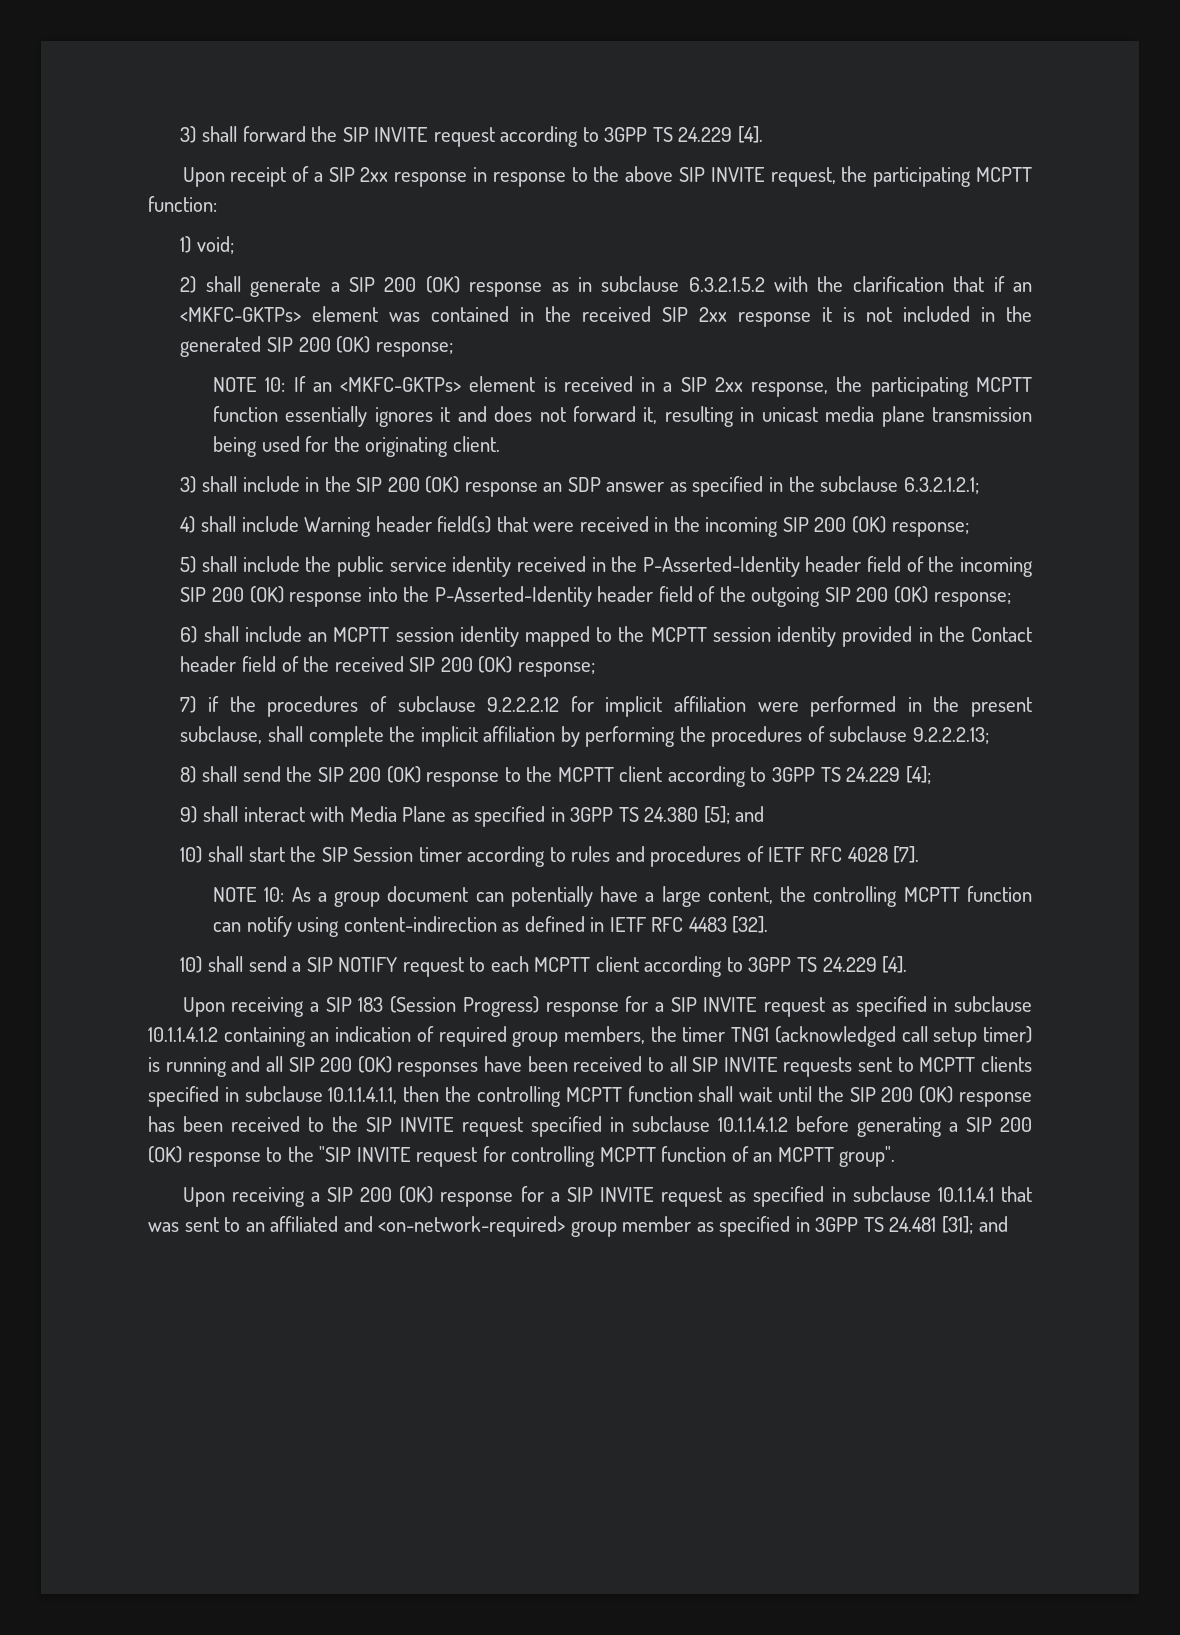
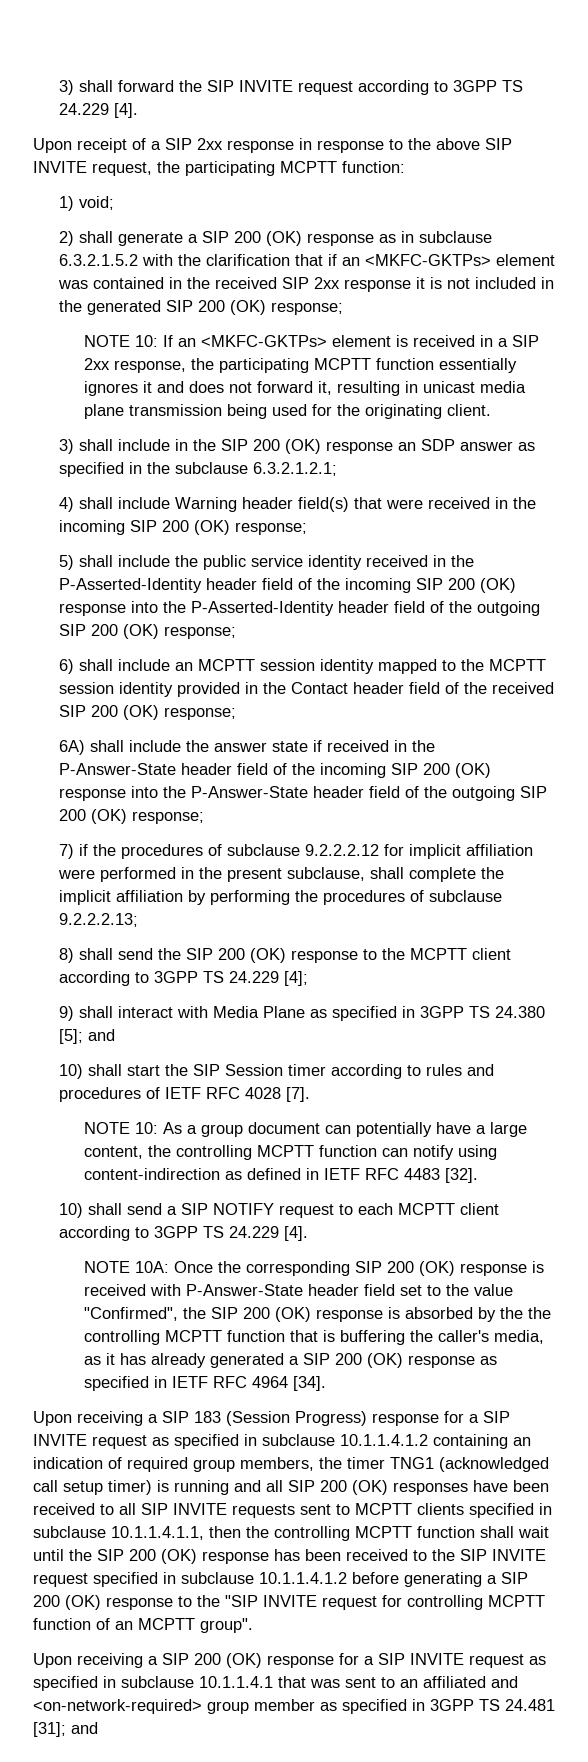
+ 6A) shall include the answer state if received in the P-Answer-State header field of the incoming SIP 200 (OK) response into the P-Answer-State header field of the outgoing SIP 200 (OK) response;
+ NOTE 10A: Once the corresponding SIP 200 (OK) response is received with P-Answer-State header field set to the value "Confirmed", the SIP 200 (OK) response is absorbed by the the controlling MCPTT function that is buffering the caller's media, as it has already generated a SIP 200 (OK) response as specified in IETF RFC 4964 [34].

